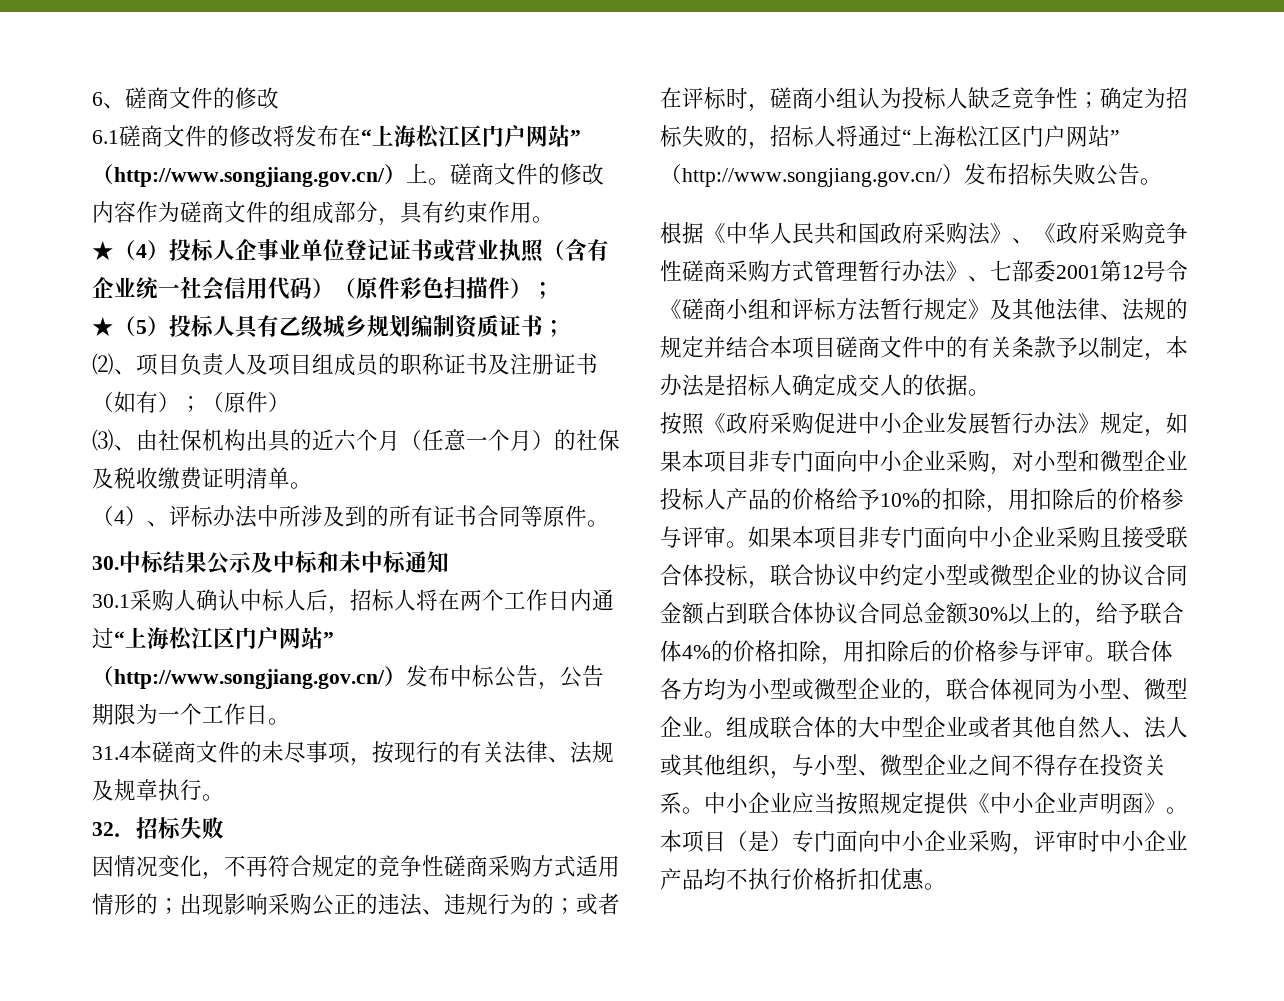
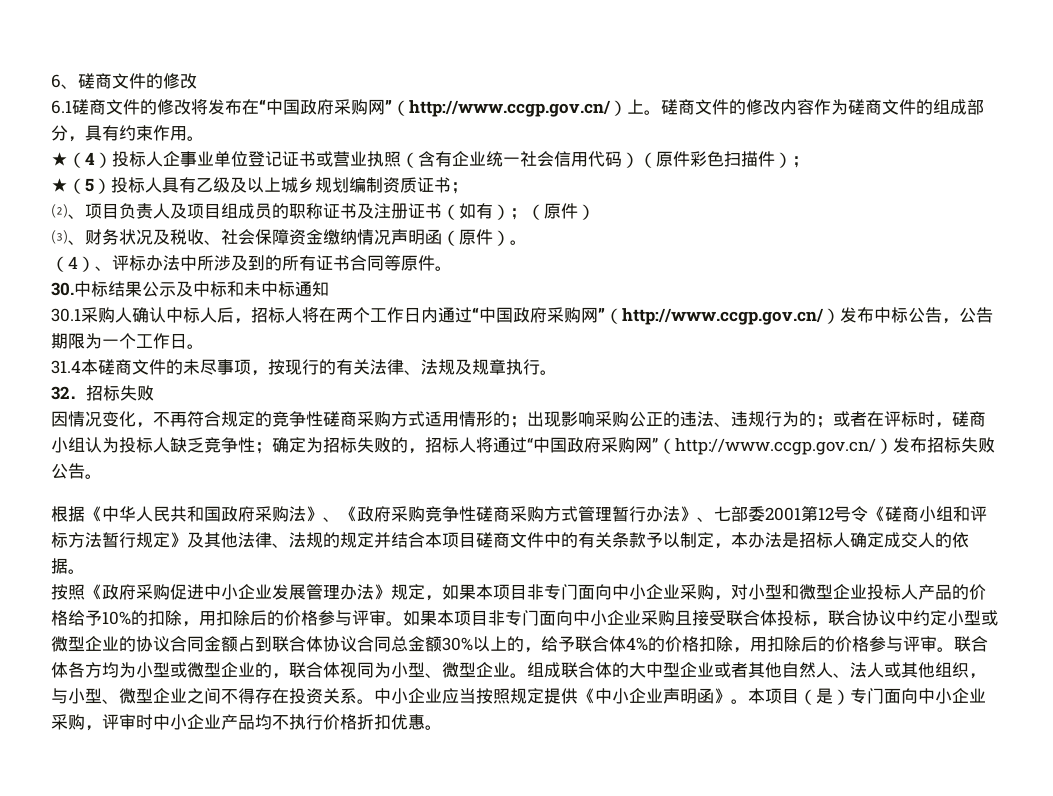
- 6.1磋商文件的修改将发布在“上海松江区门户网站”（http://www.songjiang.gov.cn/）上。
+ 6.1磋商文件的修改将发布在“中国政府采购网”（http://www.ccgp.gov.cn/）上。
- ★（5）投标人具有乙级城乡规划编制资质证书；
+ ★（5）投标人具有乙级及以上城乡规划编制资质证书；
- ⑶、由社保机构出具的近六个月（任意一个月）的社保及税收缴费证明清单。
+ ⑶、财务状况及税收、社会保障资金缴纳情况声明函（原件）。
- 30.1采购人确认中标人后，招标人将在两个工作日内通过“上海松江区门户网站”（http://www.songjiang.gov.cn/）发布中标公告，公告期限为一个工作日。
+ 30.1采购人确认中标人后，招标人将在两个工作日内通过“中国政府采购网”（http://www.ccgp.gov.cn/）发布中标公告，公告期限为一个工作日。
- 因情况变化，不再符合规定的竞争性磋商采购方式适用情形的；出现影响采购公正的违法、违规行为的；或者在评标时，磋商小组认为投标人缺乏竞争性；确定为招标失败的，招标人将通过“上海松江区门户网站”（http://www.songjiang.gov.cn/）发布招标失败公告。
+ 因情况变化，不再符合规定的竞争性磋商采购方式适用情形的；出现影响采购公正的违法、违规行为的；或者在评标时，磋商小组认为投标人缺乏竞争性；确定为招标失败的，招标人将通过“中国政府采购网”（http://www.ccgp.gov.cn/）发布招标失败公告。
- 按照《政府采购促进中小企业发展暂行办法》规定，如果本项目非专门面向中小企业采购，对小型和微型企业投标人产品的价格给予10%的扣除，用扣除后的价格参与评审。
+ 按照《政府采购促进中小企业发展管理办法》规定，如果本项目非专门面向中小企业采购，对小型和微型企业投标人产品的价格给予10%的扣除，用扣除后的价格参与评审。

